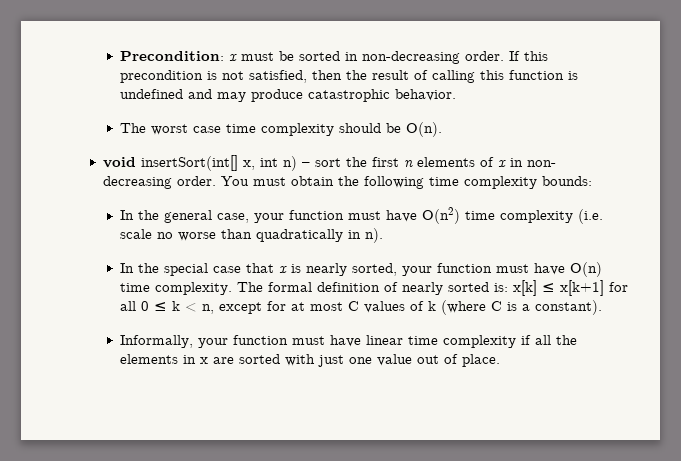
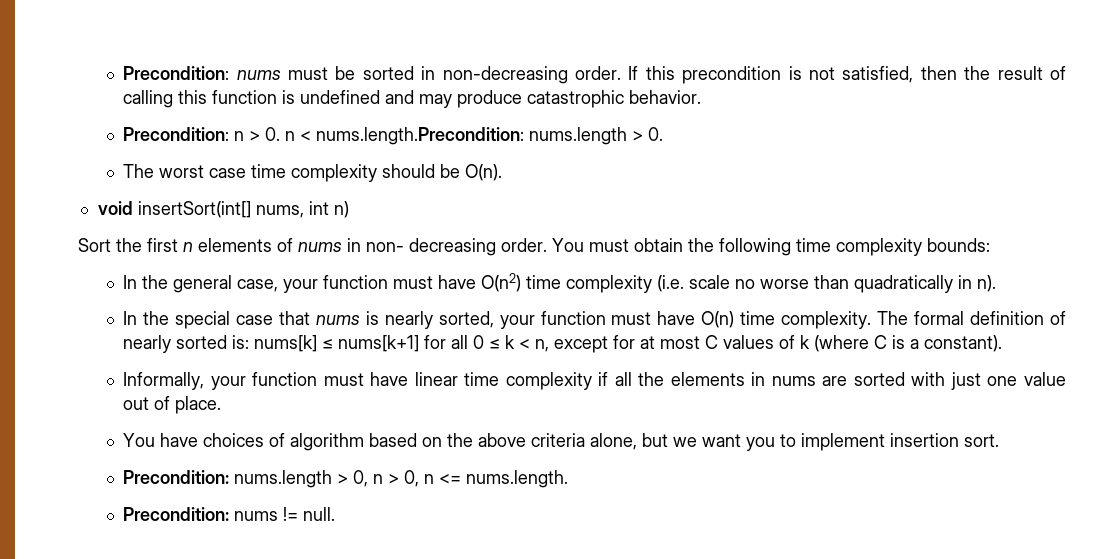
- Precondition: x must be sorted in non-decreasing order.
+ Precondition: nums must be sorted in non-decreasing order.
+ Precondition: n > 0. n < nums.length.Precondition: nums.length > 0.
- void insertSort(int[] x, int n) – sort the first n elements of x in non- decreasing order.
+ void insertSort(int[] nums, int n)
+ Sort the first n elements of nums in non- decreasing order.
- In the special case that x is nearly sorted, your function must have O(n) time complexity.
+ In the special case that nums is nearly sorted, your function must have O(n) time complexity.
- The formal definition of nearly sorted is: x[k] ≤ x[k+1] for all 0 ≤ k < n, except for at most C values of k (where C is a constant).
+ The formal definition of nearly sorted is: nums[k] ≤ nums[k+1] for all 0 ≤ k < n, except for at most C values of k (where C is a constant).
- Informally, your function must have linear time complexity if all the elements in x are sorted with just one value out of place.
+ Informally, your function must have linear time complexity if all the elements in nums are sorted with just one value out of place.
+ You have choices of algorithm based on the above criteria alone, but we want you to implement insertion sort.
+ Precondition: nums.length > 0, n > 0, n <= nums.length.
+ Precondition: nums != null.

